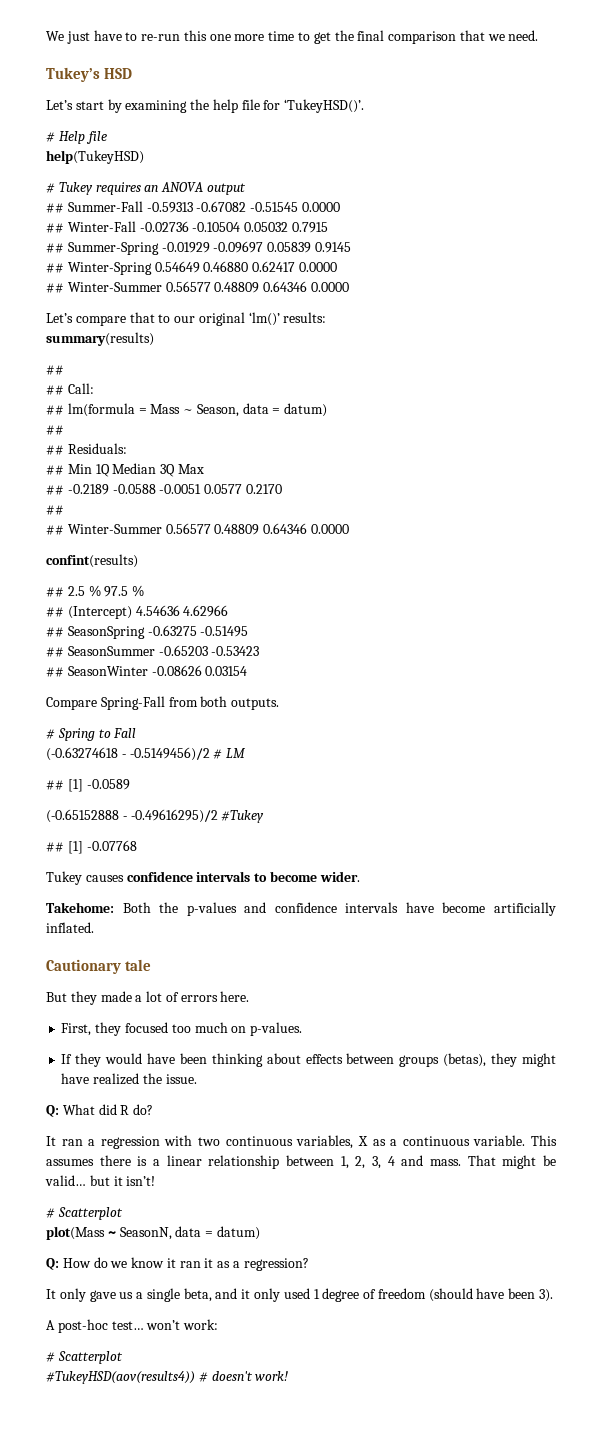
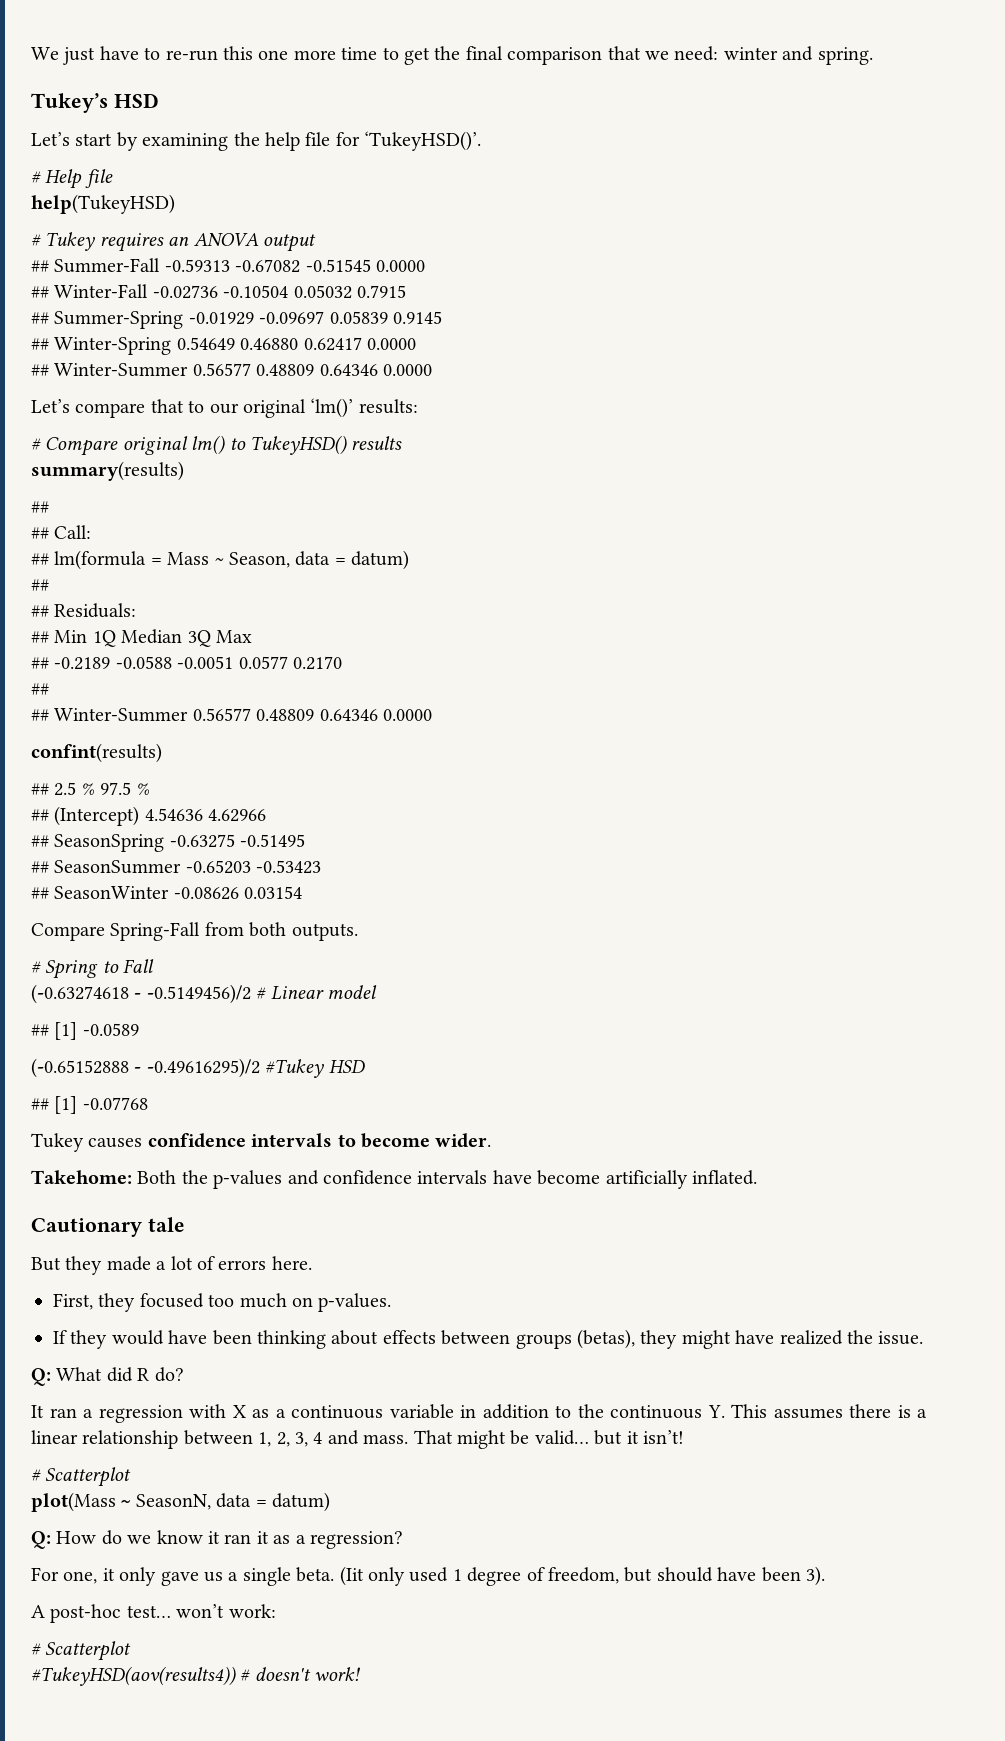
- We just have to re-run this one more time to get the final comparison that we need.
+ We just have to re-run this one more time to get the final comparison that we need: winter and spring.
+ # Compare original lm() to TukeyHSD() results
- (-0.63274618 - -0.5149456)/2 # LM
+ (-0.63274618 - -0.5149456)/2 # Linear model
- (-0.65152888 - -0.49616295)/2 #Tukey
+ (-0.65152888 - -0.49616295)/2 #Tukey HSD
- It ran a regression with two continuous variables, X as a continuous variable. This assumes there is a linear relationship between 1, 2, 3, 4 and mass.
+ It ran a regression with X as a continuous variable in addition to the continuous Y. This assumes there is a linear relationship between 1, 2, 3, 4 and mass.
- It only gave us a single beta, and it only used 1 degree of freedom (should have been 3).
+ For one, it only gave us a single beta. (Iit only used 1 degree of freedom, but should have been 3).

